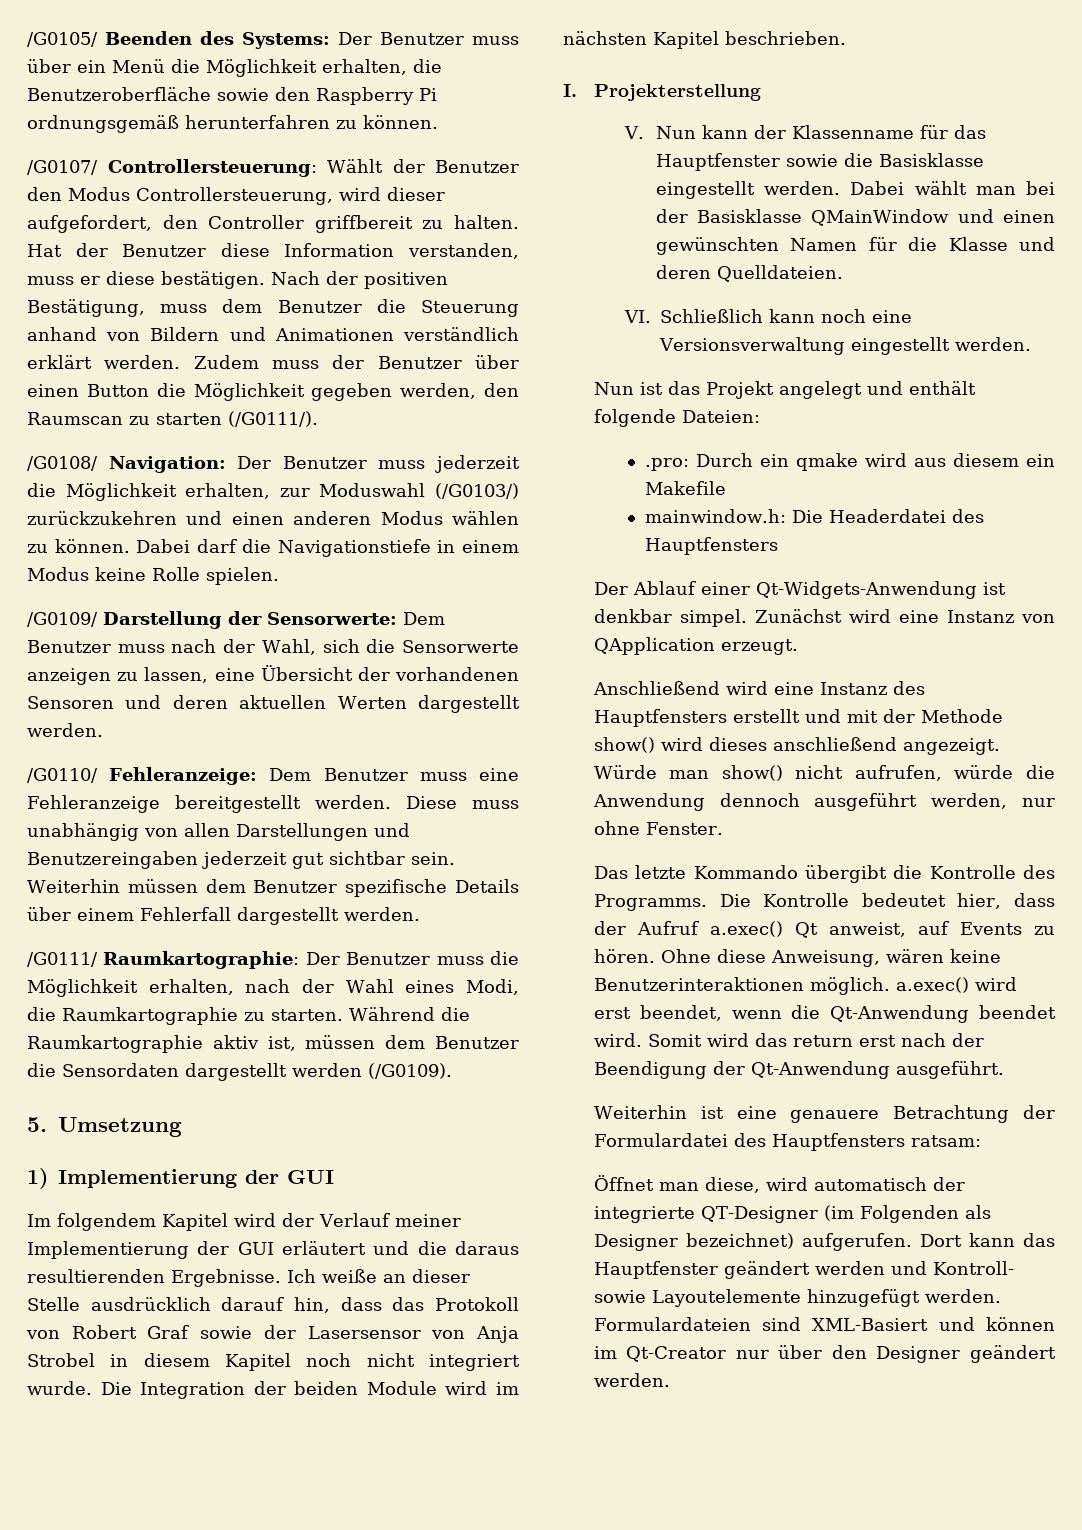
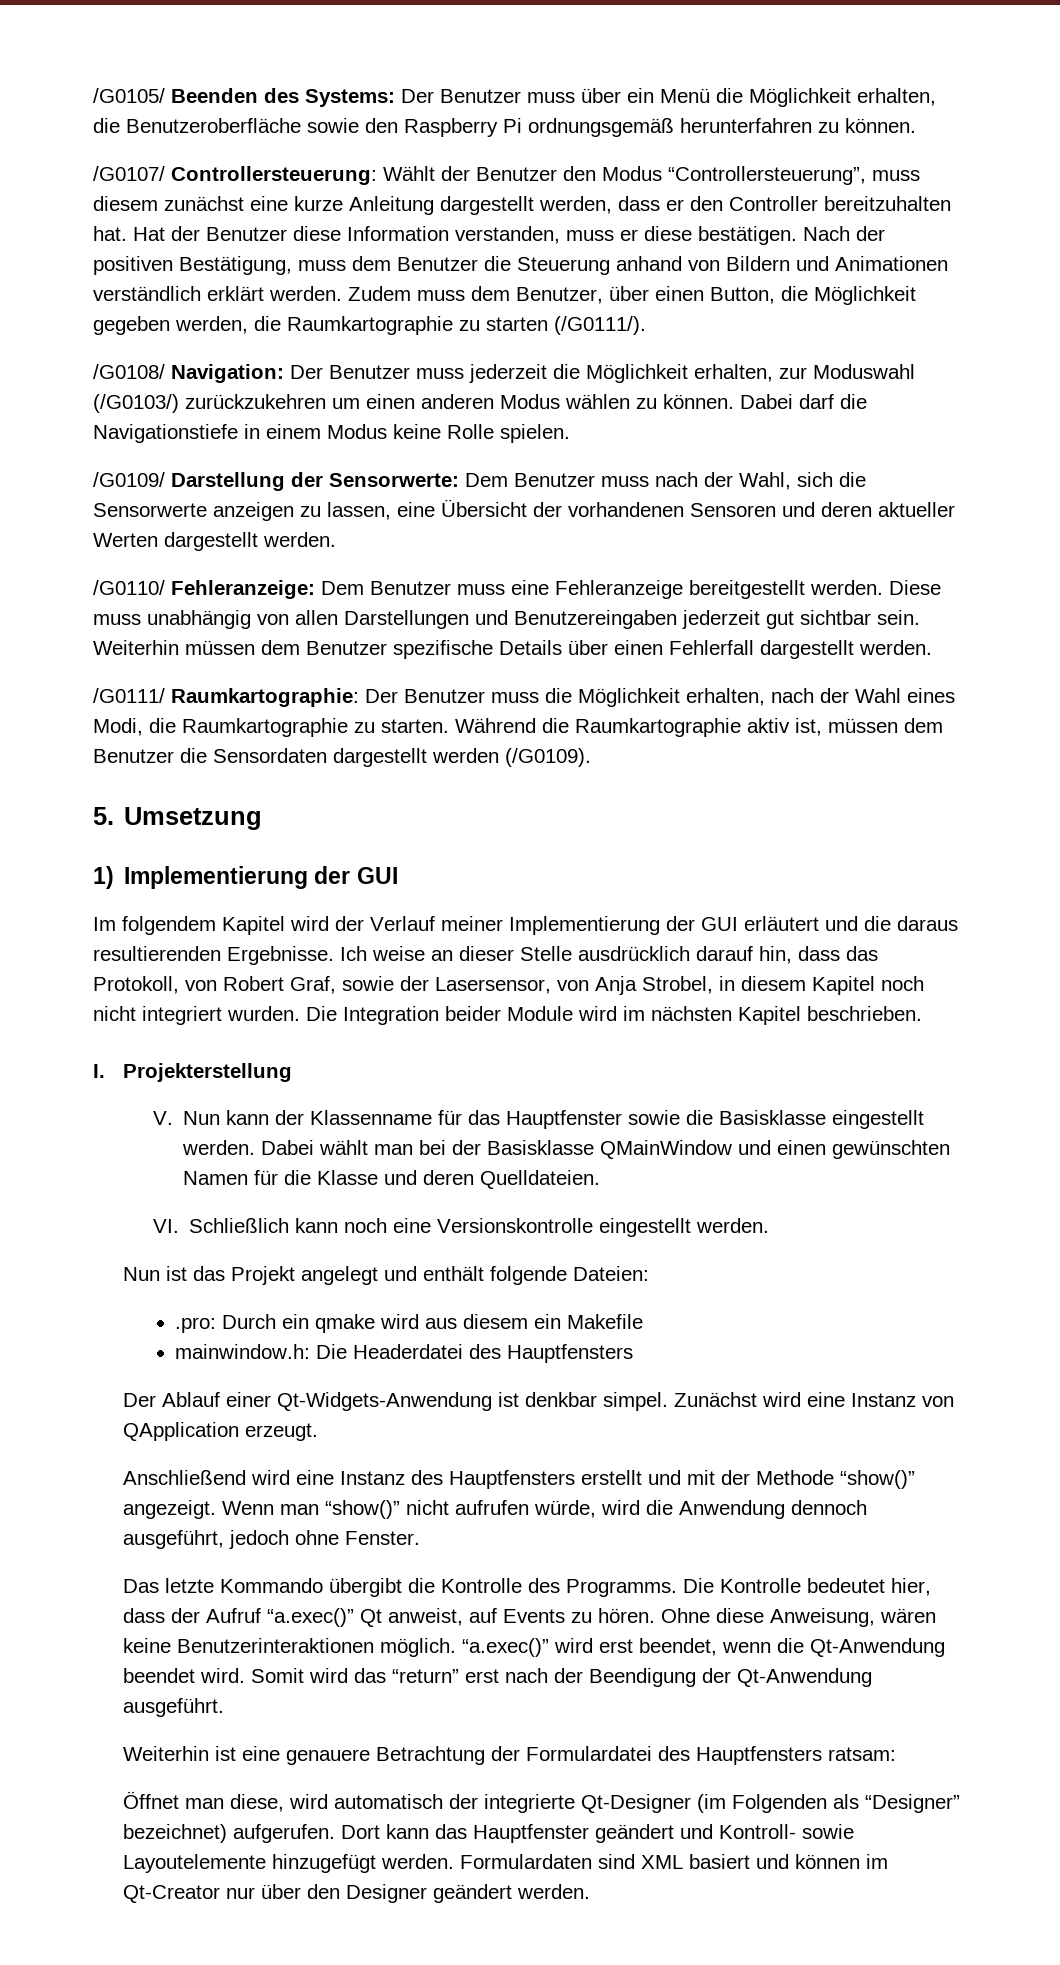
- /G0107/ Controllersteuerung: Wählt der Benutzer den Modus Controllersteuerung, wird dieser aufgefordert, den Controller griffbereit zu halten.
+ /G0107/ Controllersteuerung: Wählt der Benutzer den Modus “Controllersteuerung”, muss diesem zunächst eine kurze Anleitung dargestellt werden, dass er den Controller bereitzuhalten hat.
- Zudem muss der Benutzer über einen Button die Möglichkeit gegeben werden, den Raumscan zu starten (/G0111/).
+ Zudem muss dem Benutzer, über einen Button, die Möglichkeit gegeben werden, die Raumkartographie zu starten (/G0111/).
- /G0108/ Navigation: Der Benutzer muss jederzeit die Möglichkeit erhalten, zur Moduswahl (/G0103/) zurückzukehren und einen anderen Modus wählen zu können.
+ /G0108/ Navigation: Der Benutzer muss jederzeit die Möglichkeit erhalten, zur Moduswahl (/G0103/) zurückzukehren um einen anderen Modus wählen zu können.
- /G0109/ Darstellung der Sensorwerte: Dem Benutzer muss nach der Wahl, sich die Sensorwerte anzeigen zu lassen, eine Übersicht der vorhandenen Sensoren und deren aktuellen Werten dargestellt werden.
+ /G0109/ Darstellung der Sensorwerte: Dem Benutzer muss nach der Wahl, sich die Sensorwerte anzeigen zu lassen, eine Übersicht der vorhandenen Sensoren und deren aktueller Werten dargestellt werden.
- Weiterhin müssen dem Benutzer spezifische Details über einem Fehlerfall dargestellt werden.
+ Weiterhin müssen dem Benutzer spezifische Details über einen Fehlerfall dargestellt werden.
- Ich weiße an dieser Stelle ausdrücklich darauf hin, dass das Protokoll von Robert Graf sowie der Lasersensor von Anja Strobel in diesem Kapitel noch nicht integriert wurde.
+ Ich weise an dieser Stelle ausdrücklich darauf hin, dass das Protokoll, von Robert Graf, sowie der Lasersensor, von Anja Strobel, in diesem Kapitel noch nicht integriert wurden.
- Die Integration der beiden Module wird im nächsten Kapitel beschrieben.
+ Die Integration beider Module wird im nächsten Kapitel beschrieben.
- VI. Schließlich kann noch eine Versionsverwaltung eingestellt werden.
+ VI. Schließlich kann noch eine Versionskontrolle eingestellt werden.
- Anschließend wird eine Instanz des Hauptfensters erstellt und mit der Methode show() wird dieses anschließend angezeigt. Würde man show() nicht aufrufen, würde die Anwendung dennoch ausgeführt werden, nur ohne Fenster.
+ Anschließend wird eine Instanz des Hauptfensters erstellt und mit der Methode “show()” angezeigt. Wenn man “show()” nicht aufrufen würde, wird die Anwendung dennoch ausgeführt, jedoch ohne Fenster.
- Die Kontrolle bedeutet hier, dass der Aufruf a.exec() Qt anweist, auf Events zu hören.
+ Die Kontrolle bedeutet hier, dass der Aufruf “a.exec()” Qt anweist, auf Events zu hören.
- Ohne diese Anweisung, wären keine Benutzerinteraktionen möglich. a.exec() wird erst beendet, wenn die Qt-Anwendung beendet wird.
+ Ohne diese Anweisung, wären keine Benutzerinteraktionen möglich. “a.exec()” wird erst beendet, wenn die Qt-Anwendung beendet wird.
- Somit wird das return erst nach der Beendigung der Qt-Anwendung ausgeführt.
+ Somit wird das “return” erst nach der Beendigung der Qt-Anwendung ausgeführt.
- Öffnet man diese, wird automatisch der integrierte QT-Designer (im Folgenden als Designer bezeichnet) aufgerufen.
+ Öffnet man diese, wird automatisch der integrierte Qt-Designer (im Folgenden als “Designer” bezeichnet) aufgerufen.
- Dort kann das Hauptfenster geändert werden und Kontroll- sowie Layoutelemente hinzugefügt werden.
+ Dort kann das Hauptfenster geändert und Kontroll- sowie Layoutelemente hinzugefügt werden.
- Formulardateien sind XML-Basiert und können im Qt-Creator nur über den Designer geändert werden.
+ Formulardaten sind XML basiert und können im Qt-Creator nur über den Designer geändert werden.

